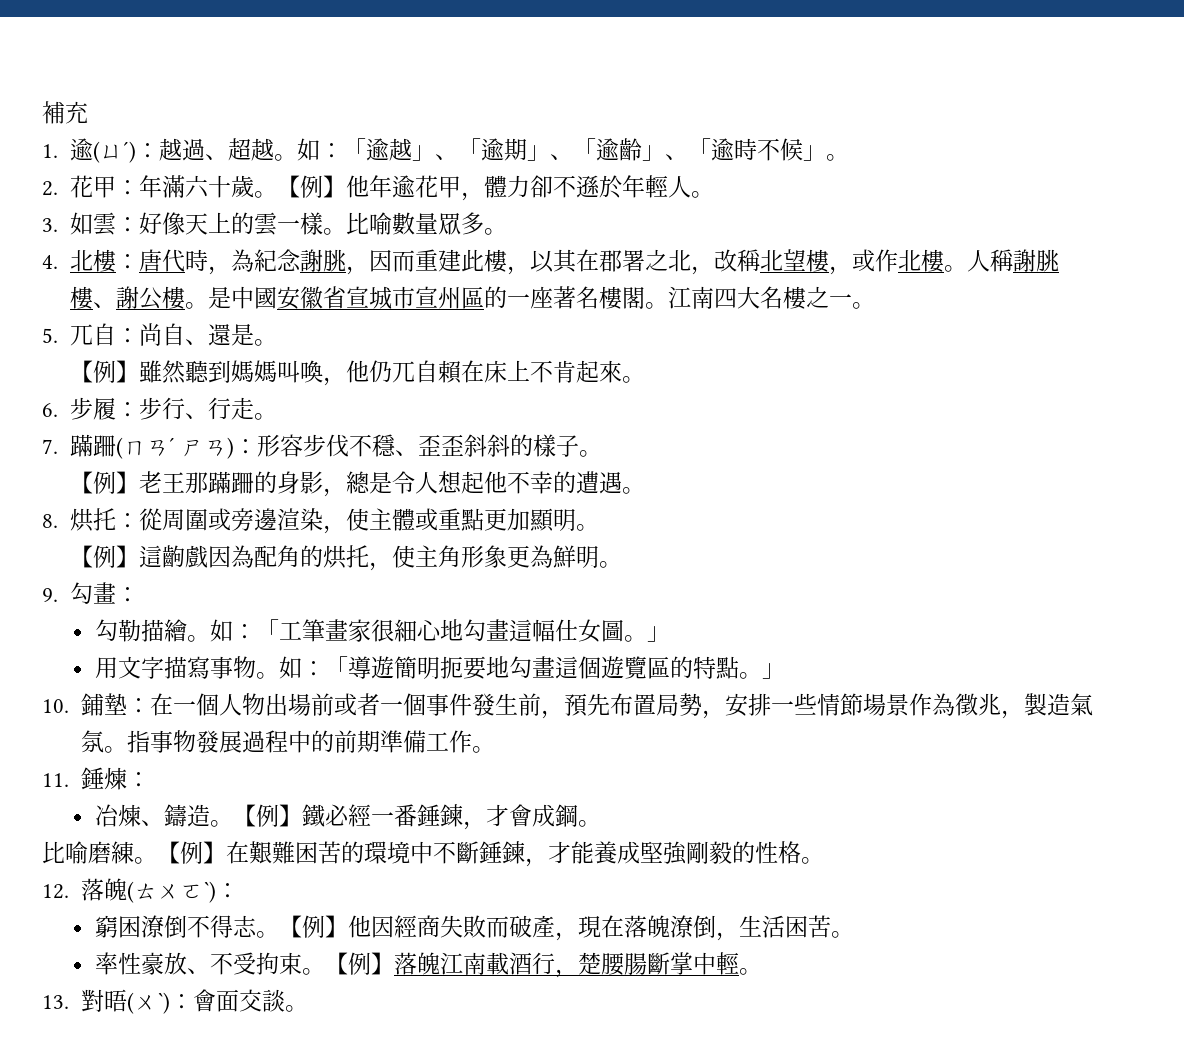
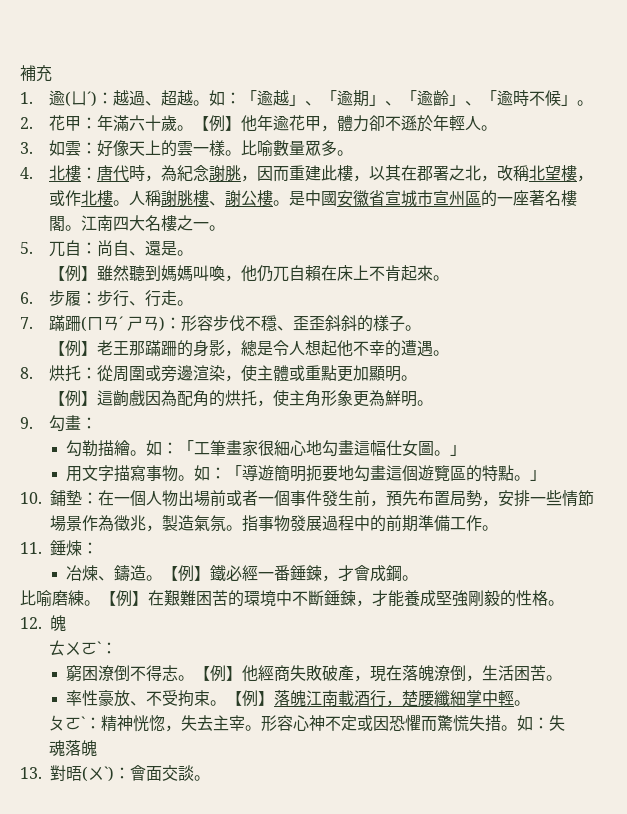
- 12.落魄(ㄊㄨㄛˋ)：
+ 12.魄
+ ㄊㄨㄛˋ：
- 【例】他因經商失敗而破產，現在落魄潦倒，生活困苦。
+ 【例】他經商失敗破產，現在落魄潦倒，生活困苦。
- 【例】落魄江南載酒行，楚腰腸斷掌中輕。
+ 【例】落魄江南載酒行，楚腰纖細掌中輕。
+ ㄆㄛˋ：精神恍惚，失去主宰。形容心神不定或因恐懼而驚慌失措。如：失
+ 魂落魄

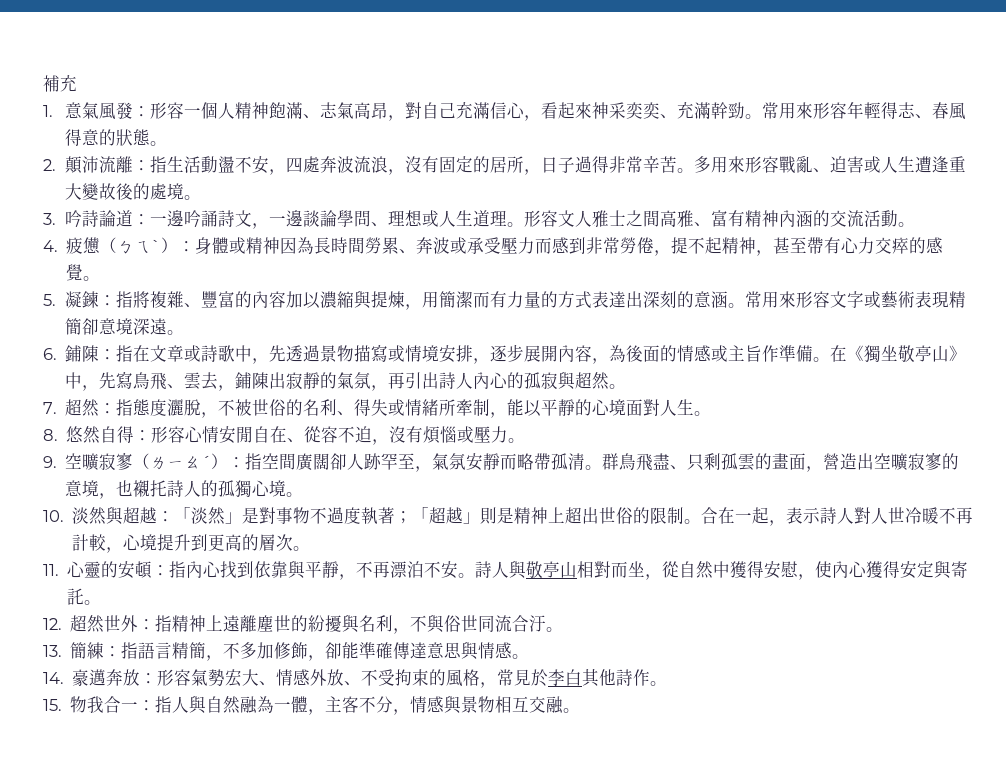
- 1.逾(ㄩˊ)：越過、超越。如：「逾越」、「逾期」、「逾齡」、「逾時不候」。
- 2.花甲：年滿六十歲。【例】他年逾花甲，體力卻不遜於年輕人。
- 3.如雲：好像天上的雲一樣。比喻數量眾多。
- 4.北樓：唐代時，為紀念謝朓，因而重建此樓，以其在郡署之北，改稱北望樓，或作北樓。人稱謝朓樓、謝公樓。是中國安徽省宣城市宣州區的一座著名樓閣。江南四大名樓之一。
- 5.兀自：尚自、還是。
- 【例】雖然聽到媽媽叫喚，他仍兀自賴在床上不肯起來。
- 6.步履：步行、行走。
- 7.蹣跚(ㄇㄢˊ ㄕㄢ)：形容步伐不穩、歪歪斜斜的樣子。
- 【例】老王那蹣跚的身影，總是令人想起他不幸的遭遇。
- 8.烘托：從周圍或旁邊渲染，使主體或重點更加顯明。
- 【例】這齣戲因為配角的烘托，使主角形象更為鮮明。
- 9.勾畫：
- 勾勒描繪。如：「工筆畫家很細心地勾畫這幅仕女圖。」
- 用文字描寫事物。如：「導遊簡明扼要地勾畫這個遊覽區的特點。」
- 10.鋪墊：在一個人物出場前或者一個事件發生前，預先布置局勢，安排一些情節場景作為徵兆，製造氣氛。指事物發展過程中的前期準備工作。
- 11.錘煉：
- 冶煉、鑄造。【例】鐵必經一番錘鍊，才會成鋼。
- 比喻磨練。【例】在艱難困苦的環境中不斷錘鍊，才能養成堅強剛毅的性格。
+ 1.意氣風發：形容一個人精神飽滿、志氣高昂，對自己充滿信心，看起來神采奕奕、充滿幹勁。常用來形容年輕得志、春風得意的狀態。
+ 2.顛沛流離：指生活動盪不安，四處奔波流浪，沒有固定的居所，日子過得非常辛苦。多用來形容戰亂、迫害或人生遭逢重大變故後的處境。
+ 3.吟詩論道：一邊吟誦詩文，一邊談論學問、理想或人生道理。形容文人雅士之間高雅、富有精神內涵的交流活動。
+ 4.疲憊（ㄅㄟˋ）：身體或精神因為長時間勞累、奔波或承受壓力而感到非常勞倦，提不起精神，甚至帶有心力交瘁的感覺。
+ 5.凝鍊：指將複雜、豐富的內容加以濃縮與提煉，用簡潔而有力量的方式表達出深刻的意涵。常用來形容文字或藝術表現精簡卻意境深遠。
+ 6.鋪陳：指在文章或詩歌中，先透過景物描寫或情境安排，逐步展開內容，為後面的情感或主旨作準備。在《獨坐敬亭山》中，先寫鳥飛、雲去，鋪陳出寂靜的氣氛，再引出詩人內心的孤寂與超然。
+ 7.超然：指態度灑脫，不被世俗的名利、得失或情緒所牽制，能以平靜的心境面對人生。
+ 8.悠然自得：形容心情安閒自在、從容不迫，沒有煩惱或壓力。
+ 9.空曠寂寥（ㄌㄧㄠˊ）：指空間廣闊卻人跡罕至，氣氛安靜而略帶孤清。群鳥飛盡、只剩孤雲的畫面，營造出空曠寂寥的意境，也襯托詩人的孤獨心境。
+ 10.淡然與超越：「淡然」是對事物不過度執著；「超越」則是精神上超出世俗的限制。合在一起，表示詩人對人世冷暖不再計較，心境提升到更高的層次。
+ 11.心靈的安頓：指內心找到依靠與平靜，不再漂泊不安。詩人與敬亭山相對而坐，從自然中獲得安慰，使內心獲得安定與寄託。
- 12.魄
- ㄊㄨㄛˋ：
- 窮困潦倒不得志。【例】他經商失敗破產，現在落魄潦倒，生活困苦。
- 率性豪放、不受拘束。【例】落魄江南載酒行，楚腰纖細掌中輕。
- ㄆㄛˋ：精神恍惚，失去主宰。形容心神不定或因恐懼而驚慌失措。如：失
- 魂落魄
- 13.對晤(ㄨˋ)：會面交談。
+ 12.超然世外：指精神上遠離塵世的紛擾與名利，不與俗世同流合汙。
+ 13.簡練：指語言精簡，不多加修飾，卻能準確傳達意思與情感。
+ 14.豪邁奔放：形容氣勢宏大、情感外放、不受拘束的風格，常見於李白其他詩作。
+ 15.物我合一：指人與自然融為一體，主客不分，情感與景物相互交融。

